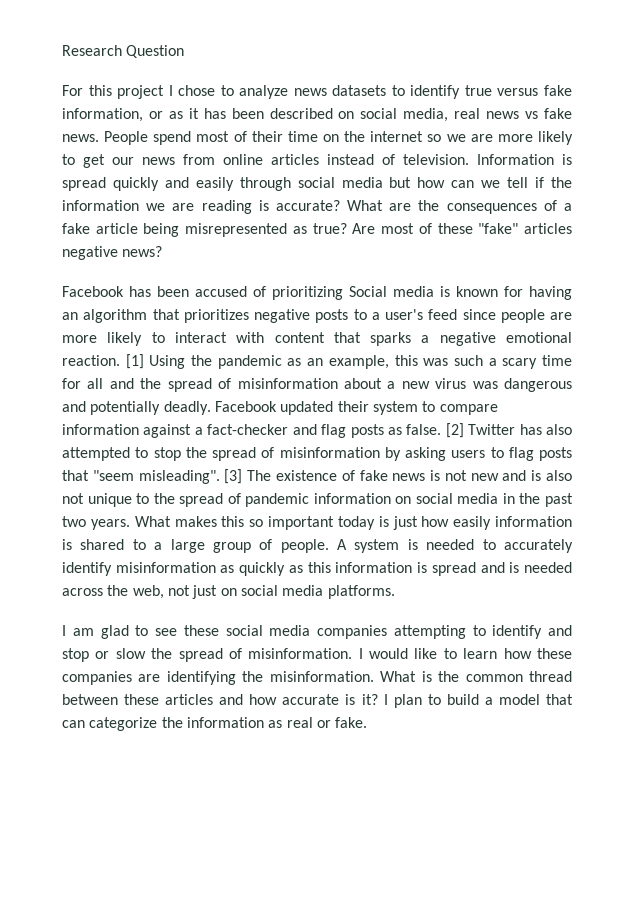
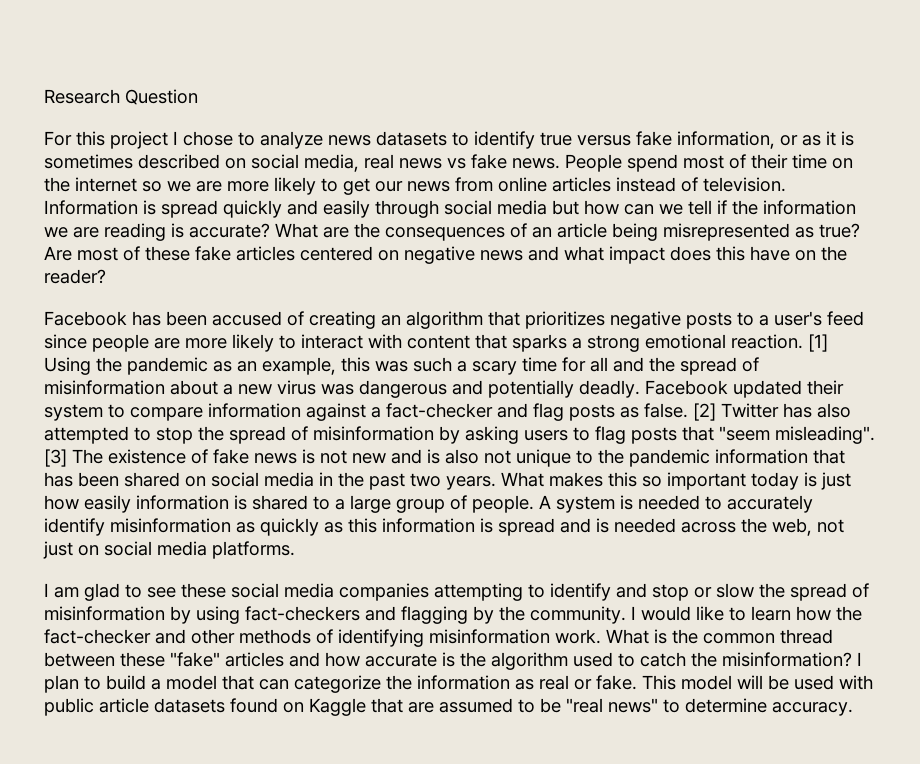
- For this project I chose to analyze news datasets to identify true versus fake information, or as it has been described on social media, real news vs fake news.
+ For this project I chose to analyze news datasets to identify true versus fake information, or as it is sometimes described on social media, real news vs fake news.
- What are the consequences of a fake article being misrepresented as true?
+ What are the consequences of an article being misrepresented as true?
- Are most of these "fake" articles negative news?
+ Are most of these fake articles centered on negative news and what impact does this have on the reader?
- Facebook has been accused of prioritizing Social media is known for having an algorithm that prioritizes negative posts to a user's feed since people are more likely to interact with content that sparks a negative emotional reaction.
+ Facebook has been accused of creating an algorithm that prioritizes negative posts to a user's feed since people are more likely to interact with content that sparks a strong emotional reaction.
- [3] The existence of fake news is not new and is also not unique to the spread of pandemic information on social media in the past two years.
+ [3] The existence of fake news is not new and is also not unique to the pandemic information that has been shared on social media in the past two years.
- I am glad to see these social media companies attempting to identify and stop or slow the spread of misinformation.
+ I am glad to see these social media companies attempting to identify and stop or slow the spread of misinformation by using fact-checkers and flagging by the community.
- I would like to learn how these companies are identifying the misinformation.
+ I would like to learn how the fact-checker and other methods of identifying misinformation work.
- What is the common thread between these articles and how accurate is it?
+ What is the common thread between these "fake" articles and how accurate is the algorithm used to catch the misinformation?
+ This model will be used with public article datasets found on Kaggle that are assumed to be "real news" to determine accuracy.

